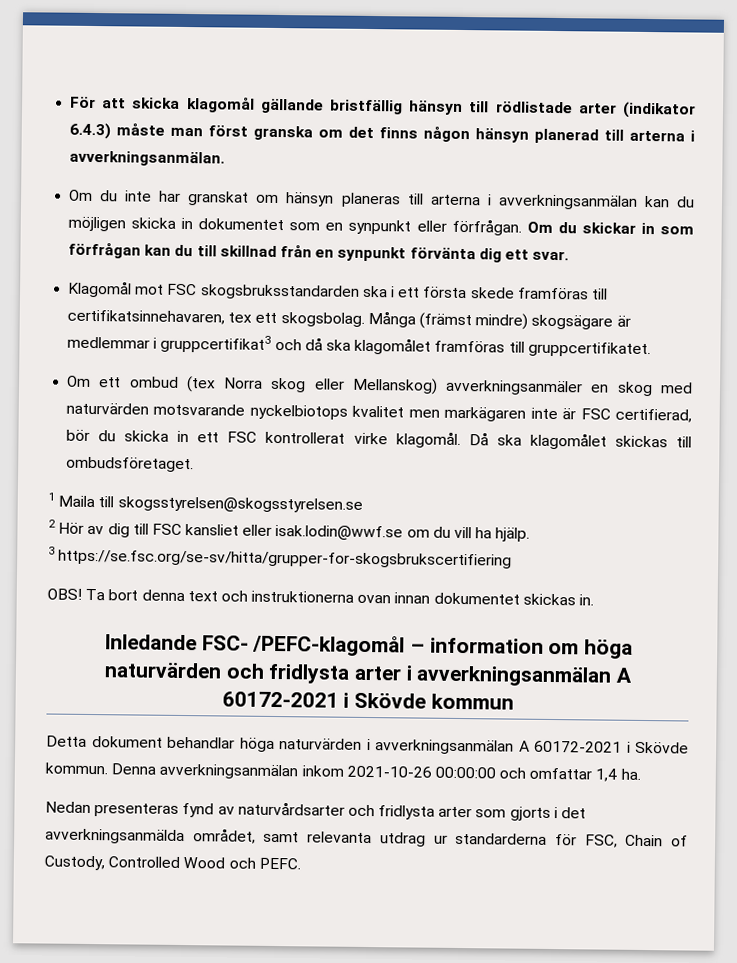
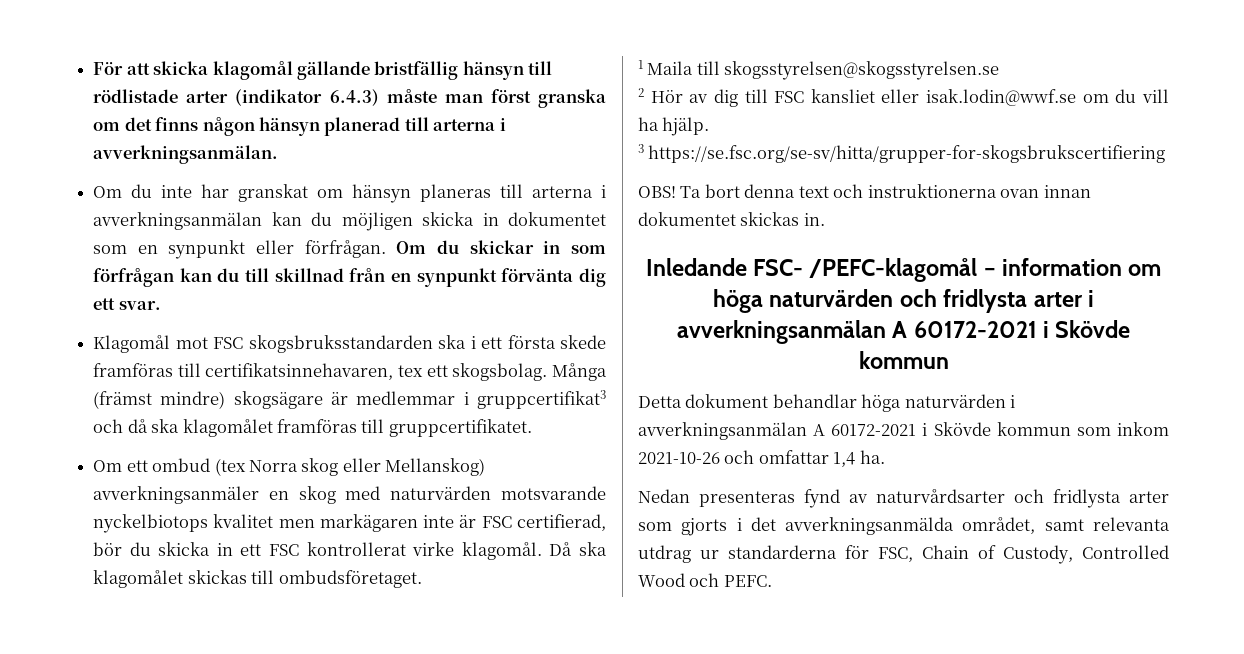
- Detta dokument behandlar höga naturvärden i avverkningsanmälan A 60172-2021 i Skövde kommun. Denna avverkningsanmälan inkom 2021-10-26 00:00:00 och omfattar 1,4 ha.
+ Detta dokument behandlar höga naturvärden i avverkningsanmälan A 60172-2021 i Skövde kommun som inkom 2021-10-26 och omfattar 1,4 ha.

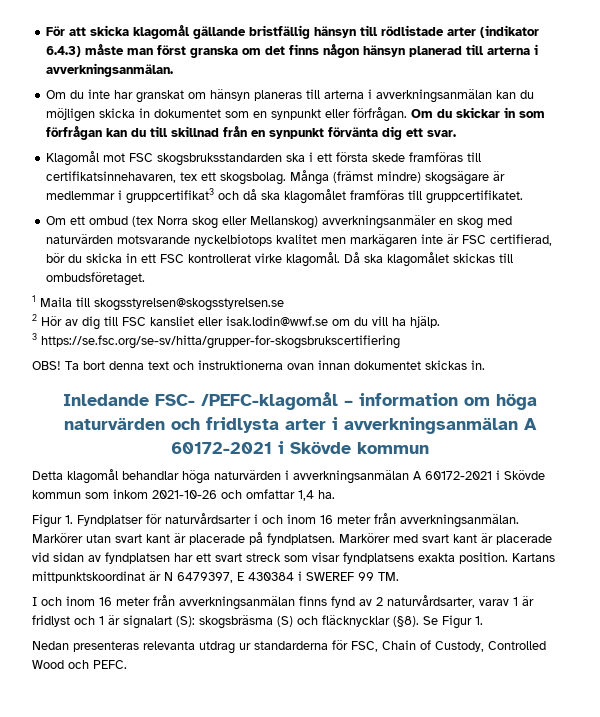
- Detta dokument behandlar höga naturvärden i avverkningsanmälan A 60172-2021 i Skövde kommun som inkom 2021-10-26 och omfattar 1,4 ha.
+ Detta klagomål behandlar höga naturvärden i avverkningsanmälan A 60172-2021 i Skövde kommun som inkom 2021-10-26 och omfattar 1,4 ha.
- Nedan presenteras fynd av naturvårdsarter och fridlysta arter som gjorts i det avverkningsanmälda området, samt relevanta utdrag ur standarderna för FSC, Chain of Custody, Controlled Wood och PEFC.
+ Figur 1. Fyndplatser för naturvårdsarter i och inom 16 meter från avverkningsanmälan. Markörer utan svart kant är placerade på fyndplatsen. Markörer med svart kant är placerade vid sidan av fyndplatsen har ett svart streck som visar fyndplatsens exakta position. Kartans mittpunktskoordinat är N 6479397, E 430384 i SWEREF 99 TM.
+ I och inom 16 meter från avverkningsanmälan finns fynd av 2 naturvårdsarter, varav 1 är fridlyst och 1 är signalart (S): skogsbräsma (S) och fläcknycklar (§8). Se Figur 1.
+ Nedan presenteras relevanta utdrag ur standarderna för FSC, Chain of Custody, Controlled Wood och PEFC.

